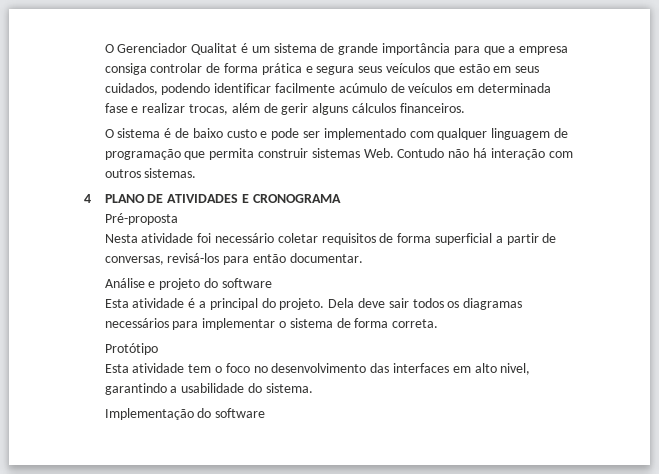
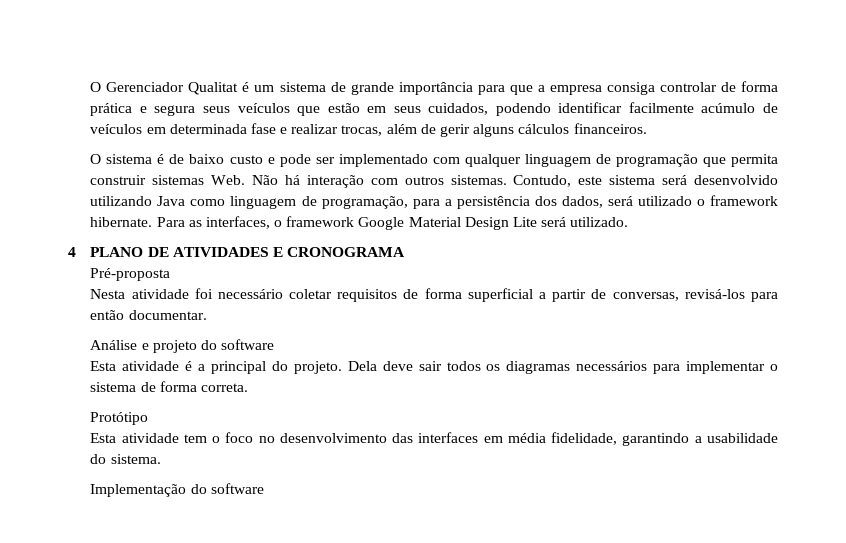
- O sistema é de baixo custo e pode ser implementado com qualquer linguagem de programação que permita construir sistemas Web. Contudo não há interação com outros sistemas.
+ O sistema é de baixo custo e pode ser implementado com qualquer linguagem de programação que permita construir sistemas Web. Não há interação com outros sistemas. Contudo, este sistema será desenvolvido utilizando Java como linguagem de programação, para a persistência dos dados, será utilizado o framework hibernate. Para as interfaces, o framework Google Material Design Lite será utilizado.
- Esta atividade tem o foco no desenvolvimento das interfaces em alto nivel, garantindo a usabilidade do sistema.
+ Esta atividade tem o foco no desenvolvimento das interfaces em média fidelidade, garantindo a usabilidade do sistema.

